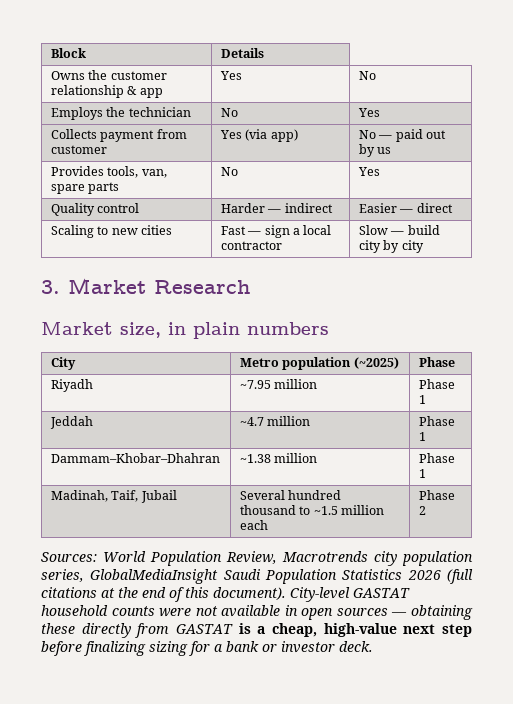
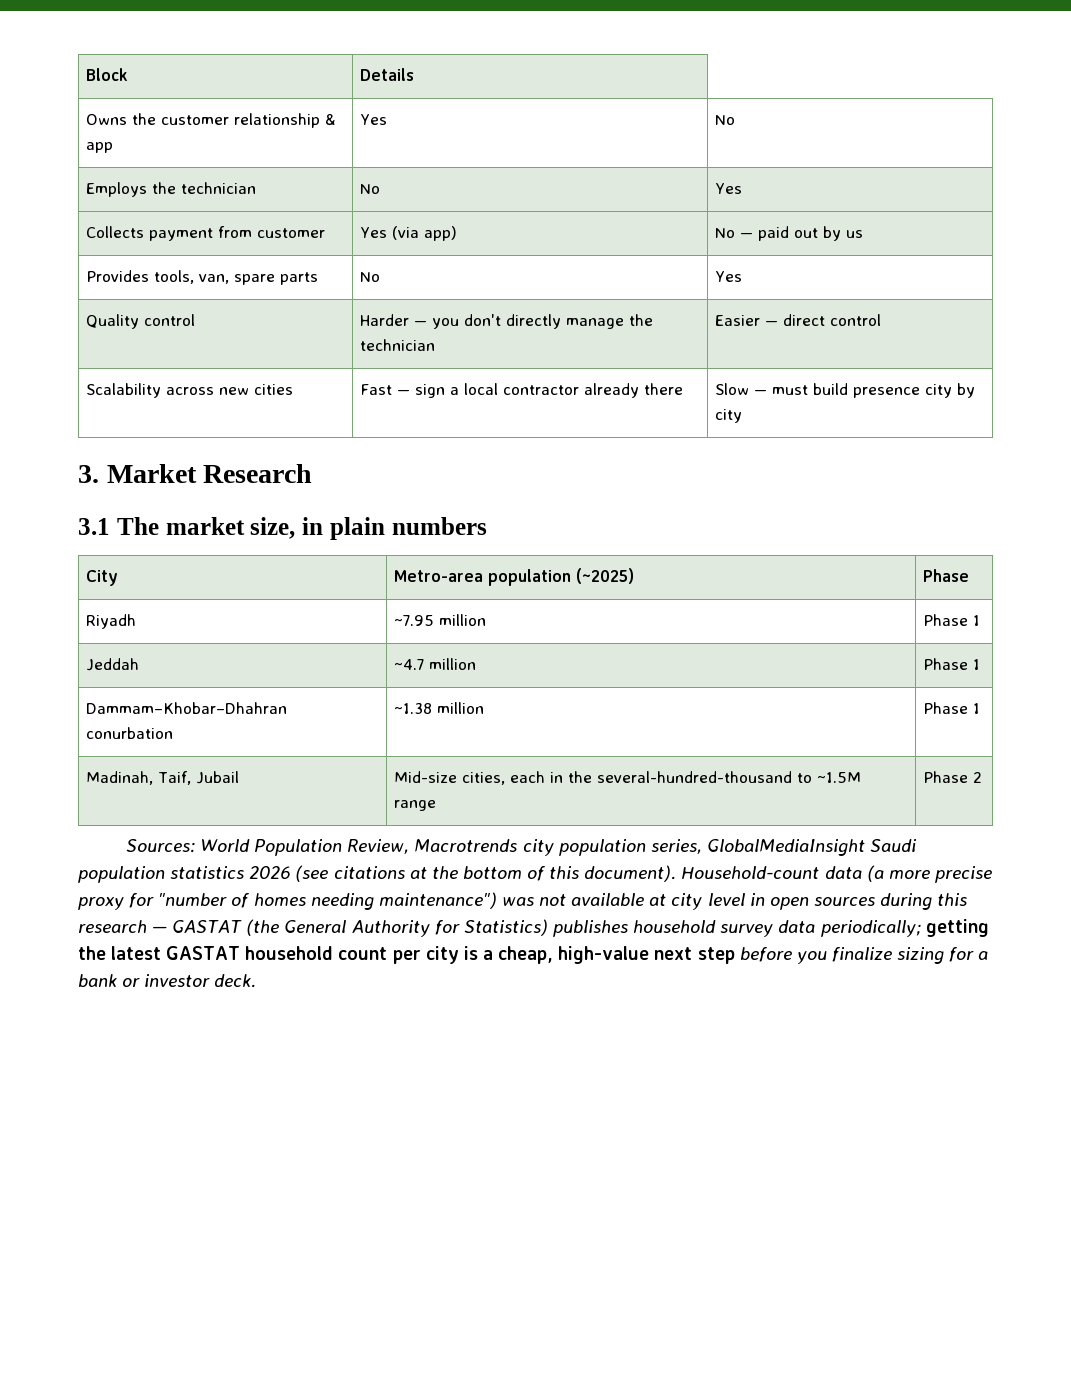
- Quality control | Harder — indirect | Easier — direct
- Scaling to new cities | Fast — sign a local contractor | Slow — build city by city
+ Quality control | Harder — you don't directly manage the technician | Easier — direct control
+ Scalability across new cities | Fast — sign a local contractor already there | Slow — must build presence city by city
- Market size, in plain numbers
+ 3.1 The market size, in plain numbers
- City | Metro population (~2025) | Phase
+ City | Metro-area population (~2025) | Phase
- Dammam–Khobar–Dhahran | ~1.38 million | Phase 1
+ Dammam–Khobar–Dhahran conurbation | ~1.38 million | Phase 1
- Madinah, Taif, Jubail | Several hundred thousand to ~1.5 million each | Phase 2
+ Madinah, Taif, Jubail | Mid-size cities, each in the several-hundred-thousand to ~1.5M range | Phase 2
- Sources: World Population Review, Macrotrends city population series, GlobalMediaInsight Saudi Population Statistics 2026 (full citations at the end of this document).
+ Sources: World Population Review, Macrotrends city population series, GlobalMediaInsight Saudi population statistics 2026 (see citations at the bottom of this document).
- City-level GASTAT household counts were not available in open sources — obtaining these directly from GASTAT is a cheap, high-value next step before finalizing sizing for a bank or investor deck.
+ Household-count data (a more precise proxy for "number of homes needing maintenance") was not available at city level in open sources during this research — GASTAT (the General Authority for Statistics) publishes household survey data periodically; getting the latest GASTAT household count per city is a cheap, high-value next step before you finalize sizing for a bank or investor deck.

